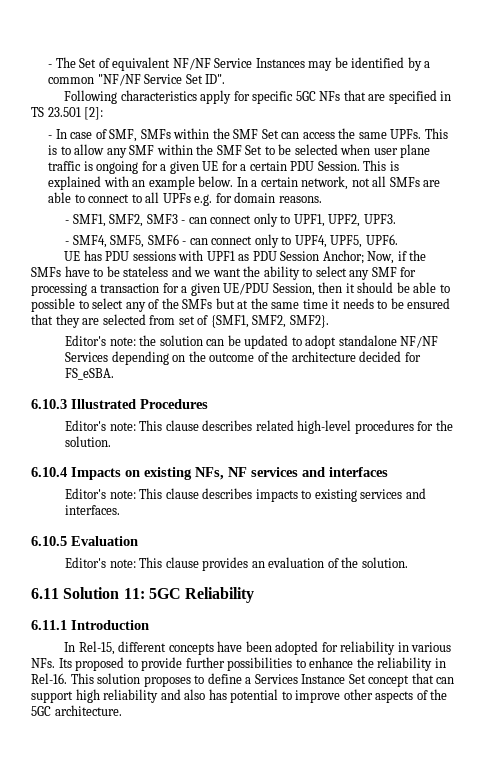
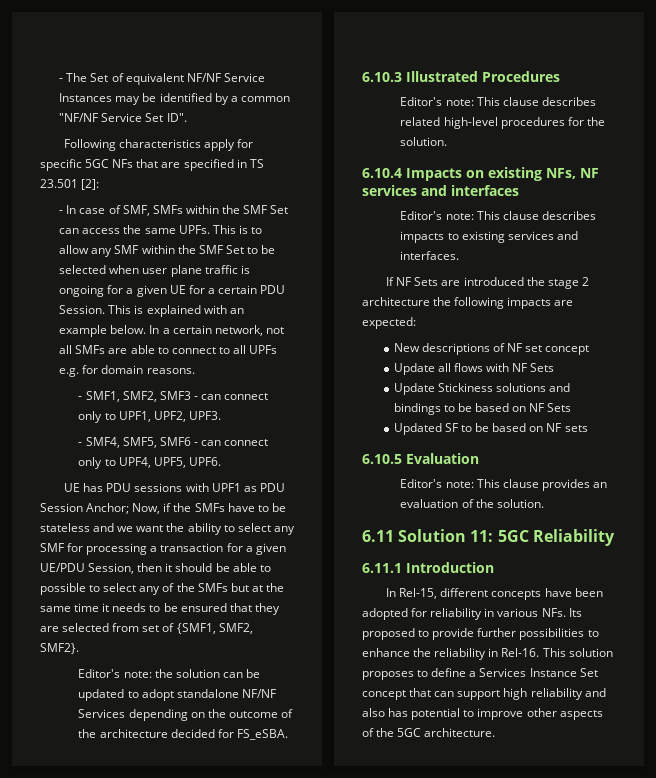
+ If NF Sets are introduced the stage 2 architecture the following impacts are expected:
+ New descriptions of NF set concept
+ Update all flows with NF Sets
+ Update Stickiness solutions and bindings to be based on NF Sets
+ Updated SF to be based on NF sets

